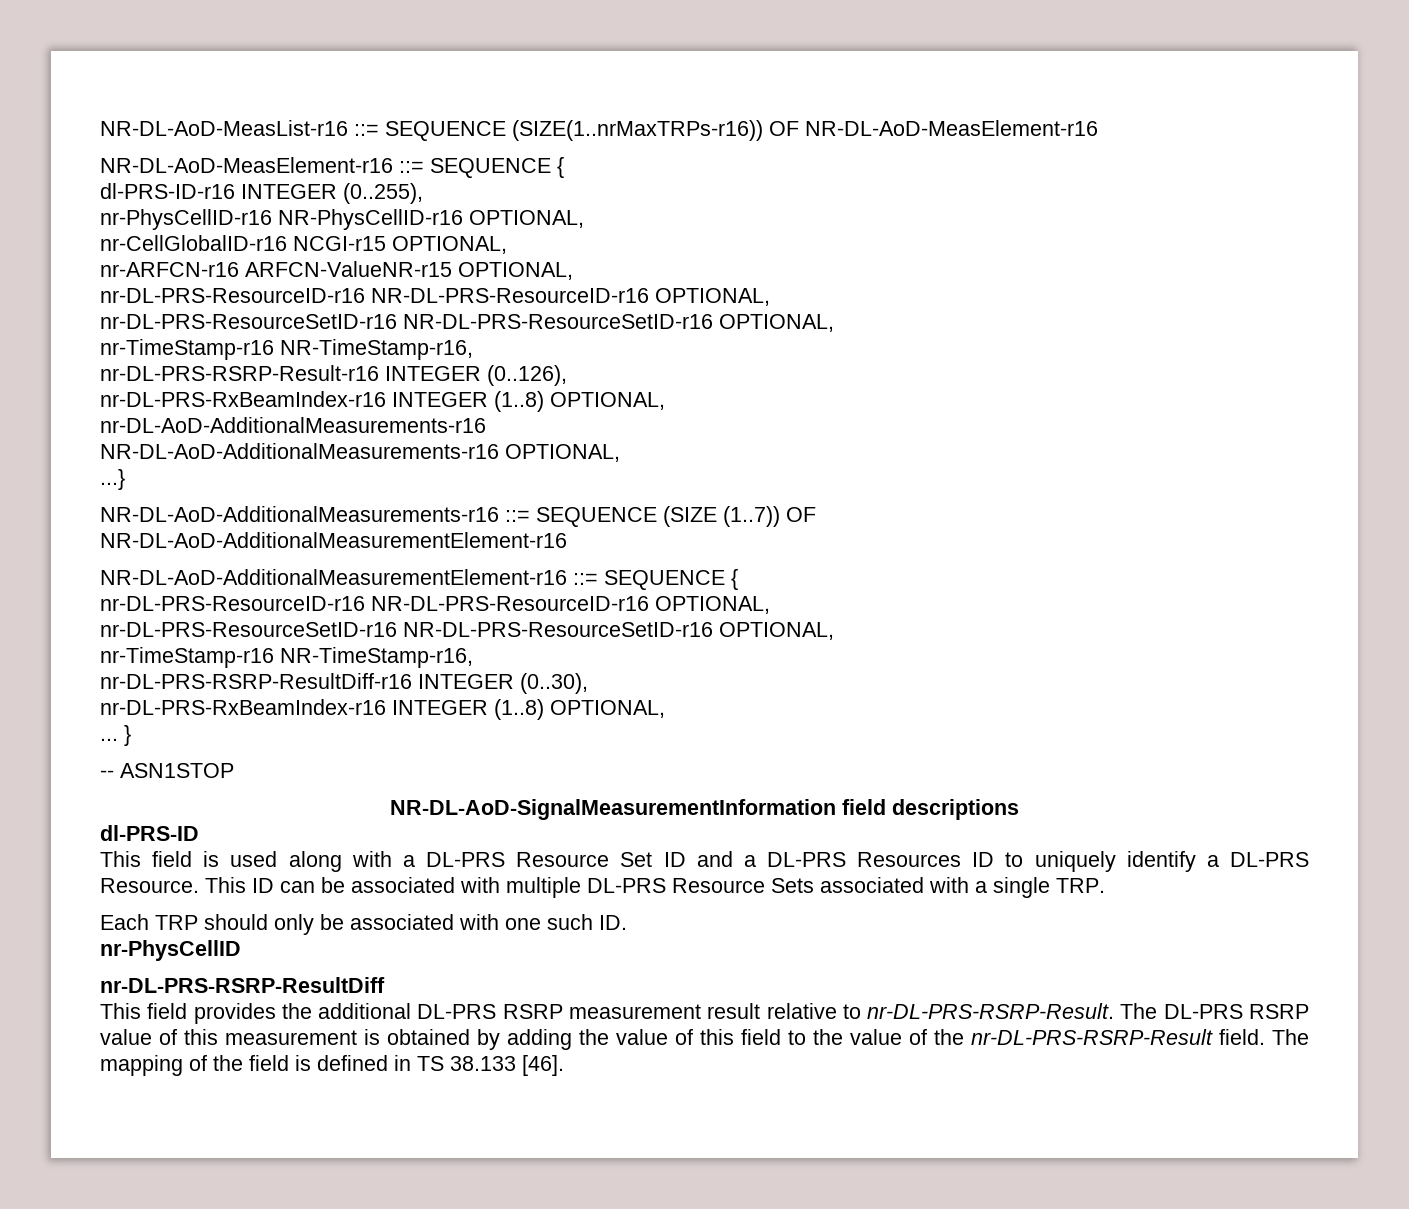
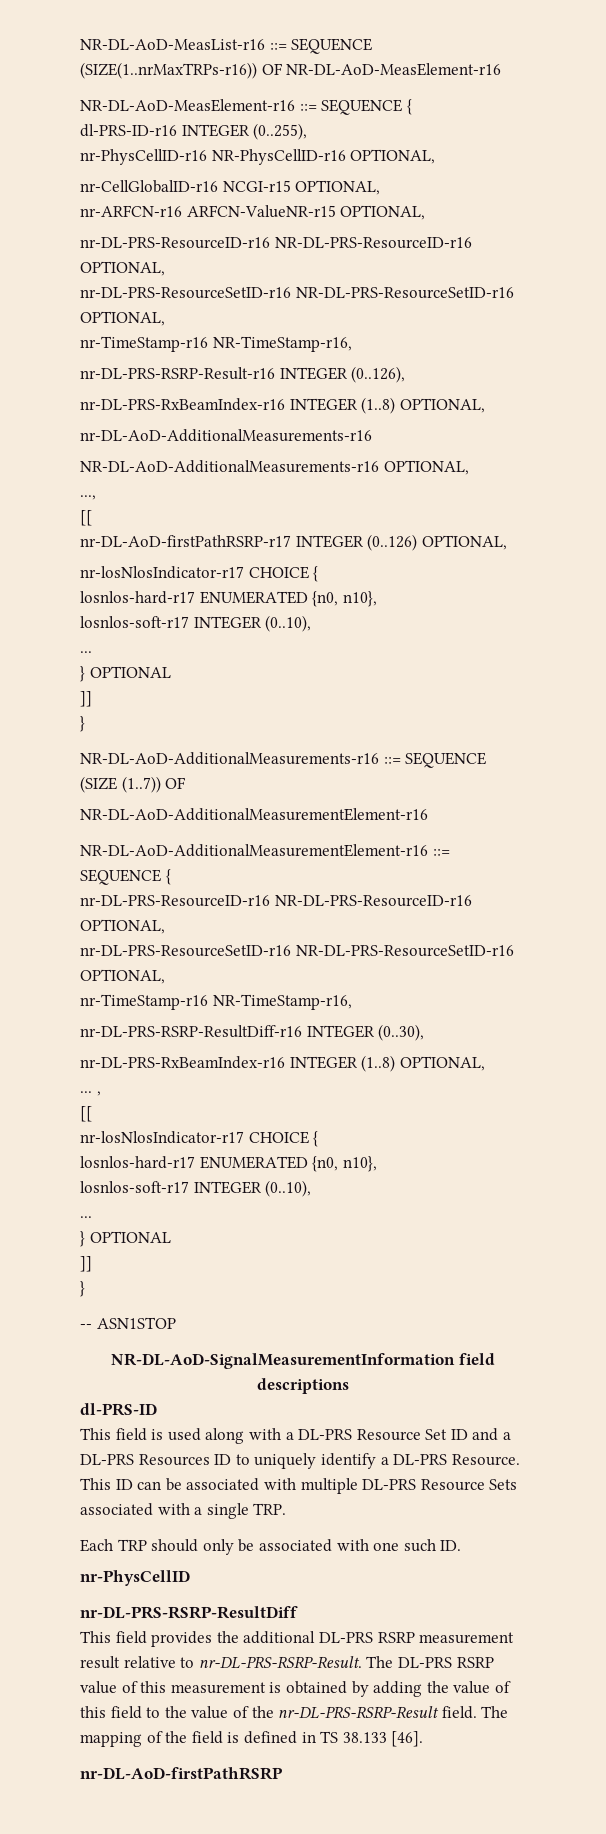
- ...}
+ ...,
+ [[
+ nr-DL-AoD-firstPathRSRP-r17 INTEGER (0..126) OPTIONAL,
+ nr-losNlosIndicator-r17 CHOICE {
+ losnlos-hard-r17 ENUMERATED {n0, n10},
+ losnlos-soft-r17 INTEGER (0..10),
+ ...
+ } OPTIONAL
+ ]]
+ }
- ... }
+ ... ,
+ [[
+ nr-losNlosIndicator-r17 CHOICE {
+ losnlos-hard-r17 ENUMERATED {n0, n10},
+ losnlos-soft-r17 INTEGER (0..10),
+ ...
+ } OPTIONAL
+ ]]
+ }
+ nr-DL-AoD-firstPathRSRP

